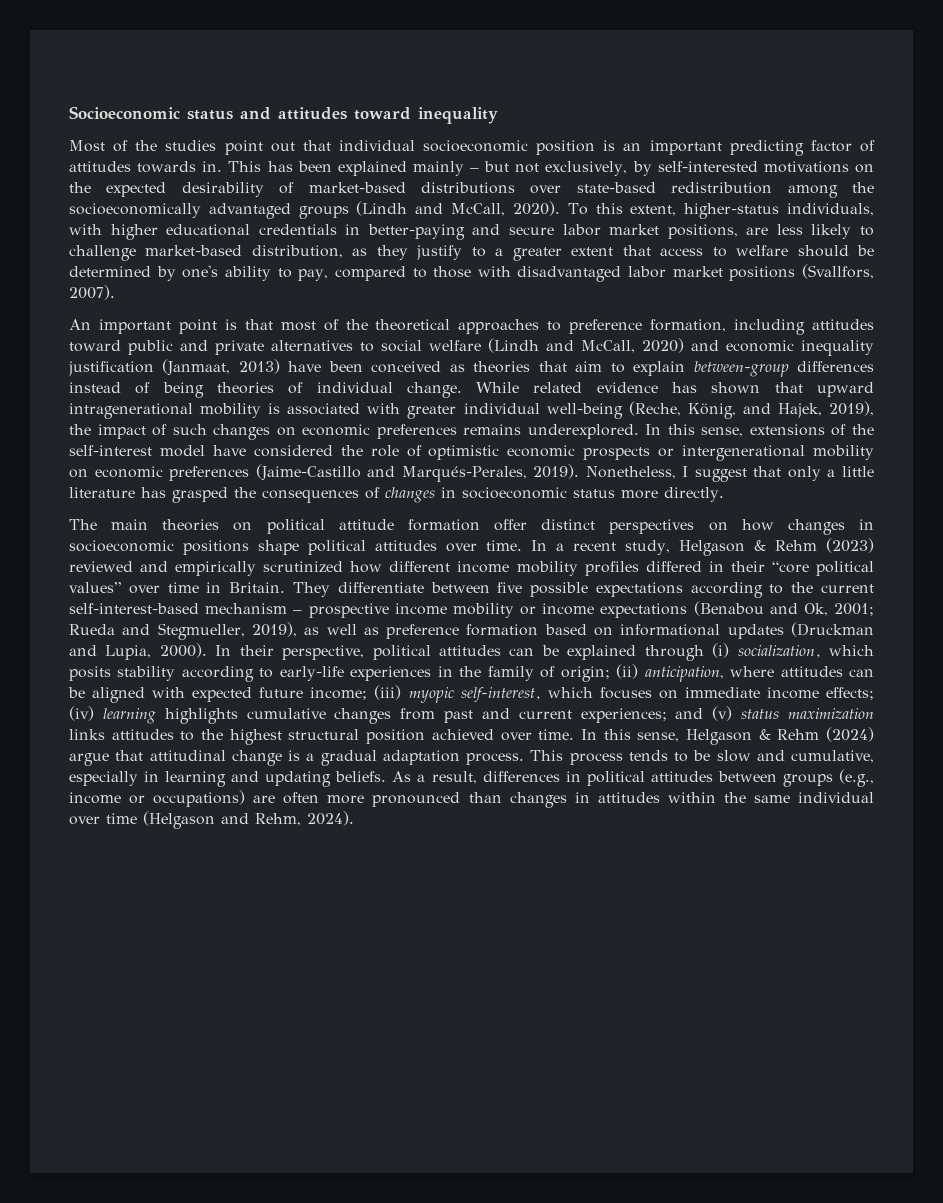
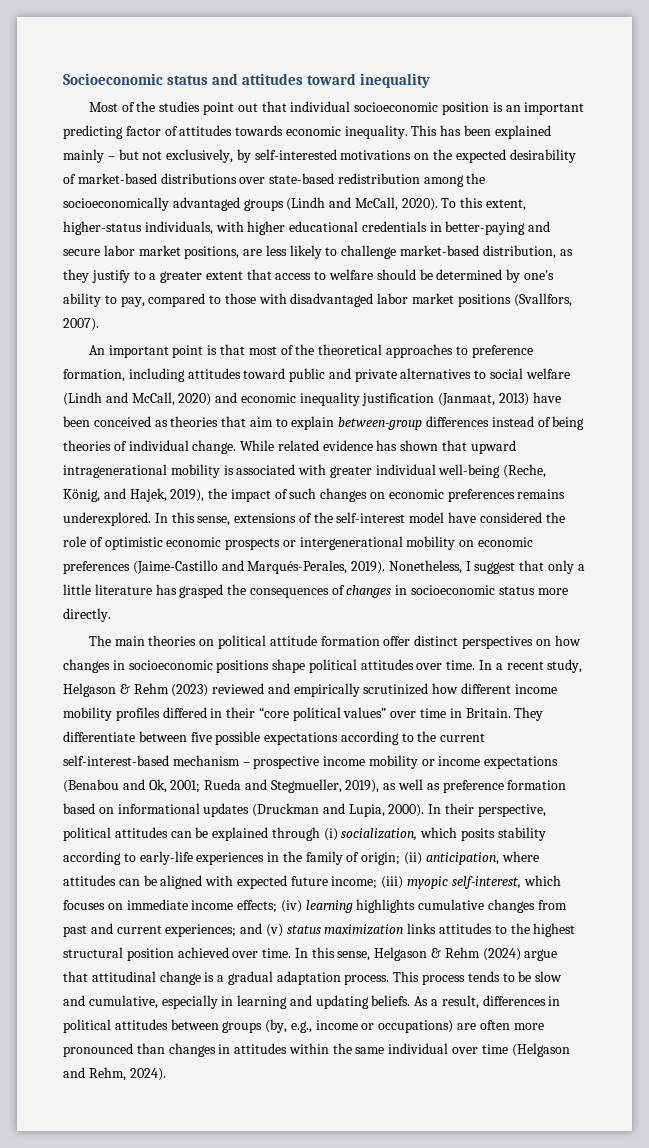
- Most of the studies point out that individual socioeconomic position is an important predicting factor of attitudes towards in.
+ Most of the studies point out that individual socioeconomic position is an important predicting factor of attitudes towards economic inequality.
- As a result, differences in political attitudes between groups (e.g., income or occupations) are often more pronounced than changes in attitudes within the same individual over time (Helgason and Rehm, 2024).
+ As a result, differences in political attitudes between groups (by, e.g., income or occupations) are often more pronounced than changes in attitudes within the same individual over time (Helgason and Rehm, 2024).

